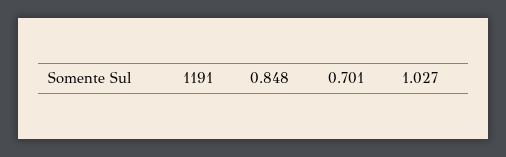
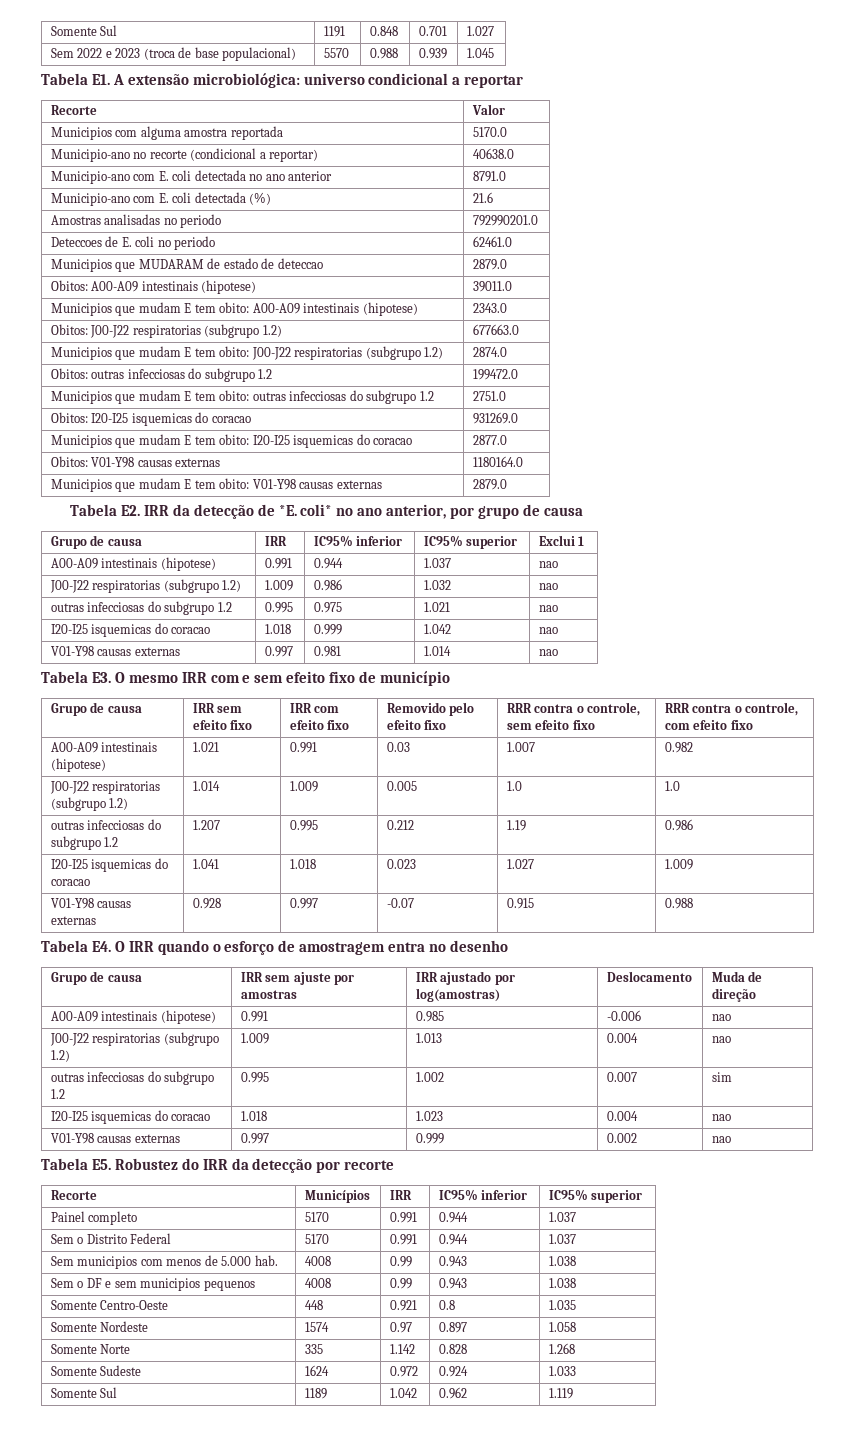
+ Sem 2022 e 2023 (troca de base populacional) | 5570 | 0.988 | 0.939 | 1.045
+ Tabela E1. A extensão microbiológica: universo condicional a reportar
+ Recorte | Valor
+ Municipios com alguma amostra reportada | 5170.0
+ Municipio-ano no recorte (condicional a reportar) | 40638.0
+ Municipio-ano com E. coli detectada no ano anterior | 8791.0
+ Municipio-ano com E. coli detectada (%) | 21.6
+ Amostras analisadas no periodo | 792990201.0
+ Deteccoes de E. coli no periodo | 62461.0
+ Municipios que MUDARAM de estado de deteccao | 2879.0
+ Obitos: A00-A09 intestinais (hipotese) | 39011.0
+ Municipios que mudam E tem obito: A00-A09 intestinais (hipotese) | 2343.0
+ Obitos: J00-J22 respiratorias (subgrupo 1.2) | 677663.0
+ Municipios que mudam E tem obito: J00-J22 respiratorias (subgrupo 1.2) | 2874.0
+ Obitos: outras infecciosas do subgrupo 1.2 | 199472.0
+ Municipios que mudam E tem obito: outras infecciosas do subgrupo 1.2 | 2751.0
+ Obitos: I20-I25 isquemicas do coracao | 931269.0
+ Municipios que mudam E tem obito: I20-I25 isquemicas do coracao | 2877.0
+ Obitos: V01-Y98 causas externas | 1180164.0
+ Municipios que mudam E tem obito: V01-Y98 causas externas | 2879.0
+ Tabela E2. IRR da detecção de *E. coli* no ano anterior, por grupo de causa
+ Grupo de causa | IRR | IC95% inferior | IC95% superior | Exclui 1
+ A00-A09 intestinais (hipotese) | 0.991 | 0.944 | 1.037 | nao
+ J00-J22 respiratorias (subgrupo 1.2) | 1.009 | 0.986 | 1.032 | nao
+ outras infecciosas do subgrupo 1.2 | 0.995 | 0.975 | 1.021 | nao
+ I20-I25 isquemicas do coracao | 1.018 | 0.999 | 1.042 | nao
+ V01-Y98 causas externas | 0.997 | 0.981 | 1.014 | nao
+ Tabela E3. O mesmo IRR com e sem efeito fixo de município
+ Grupo de causa | IRR sem efeito fixo | IRR com efeito fixo | Removido pelo efeito fixo | RRR contra o controle, sem efeito fixo | RRR contra o controle, com efeito fixo
+ A00-A09 intestinais (hipotese) | 1.021 | 0.991 | 0.03 | 1.007 | 0.982
+ J00-J22 respiratorias (subgrupo 1.2) | 1.014 | 1.009 | 0.005 | 1.0 | 1.0
+ outras infecciosas do subgrupo 1.2 | 1.207 | 0.995 | 0.212 | 1.19 | 0.986
+ I20-I25 isquemicas do coracao | 1.041 | 1.018 | 0.023 | 1.027 | 1.009
+ V01-Y98 causas externas | 0.928 | 0.997 | -0.07 | 0.915 | 0.988
+ Tabela E4. O IRR quando o esforço de amostragem entra no desenho
+ Grupo de causa | IRR sem ajuste por amostras | IRR ajustado por log(amostras) | Deslocamento | Muda de direção
+ A00-A09 intestinais (hipotese) | 0.991 | 0.985 | -0.006 | nao
+ J00-J22 respiratorias (subgrupo 1.2) | 1.009 | 1.013 | 0.004 | nao
+ outras infecciosas do subgrupo 1.2 | 0.995 | 1.002 | 0.007 | sim
+ I20-I25 isquemicas do coracao | 1.018 | 1.023 | 0.004 | nao
+ V01-Y98 causas externas | 0.997 | 0.999 | 0.002 | nao
+ Tabela E5. Robustez do IRR da detecção por recorte
+ Recorte | Municípios | IRR | IC95% inferior | IC95% superior
+ Painel completo | 5170 | 0.991 | 0.944 | 1.037
+ Sem o Distrito Federal | 5170 | 0.991 | 0.944 | 1.037
+ Sem municipios com menos de 5.000 hab. | 4008 | 0.99 | 0.943 | 1.038
+ Sem o DF e sem municipios pequenos | 4008 | 0.99 | 0.943 | 1.038
+ Somente Centro-Oeste | 448 | 0.921 | 0.8 | 1.035
+ Somente Nordeste | 1574 | 0.97 | 0.897 | 1.058
+ Somente Norte | 335 | 1.142 | 0.828 | 1.268
+ Somente Sudeste | 1624 | 0.972 | 0.924 | 1.033
+ Somente Sul | 1189 | 1.042 | 0.962 | 1.119

